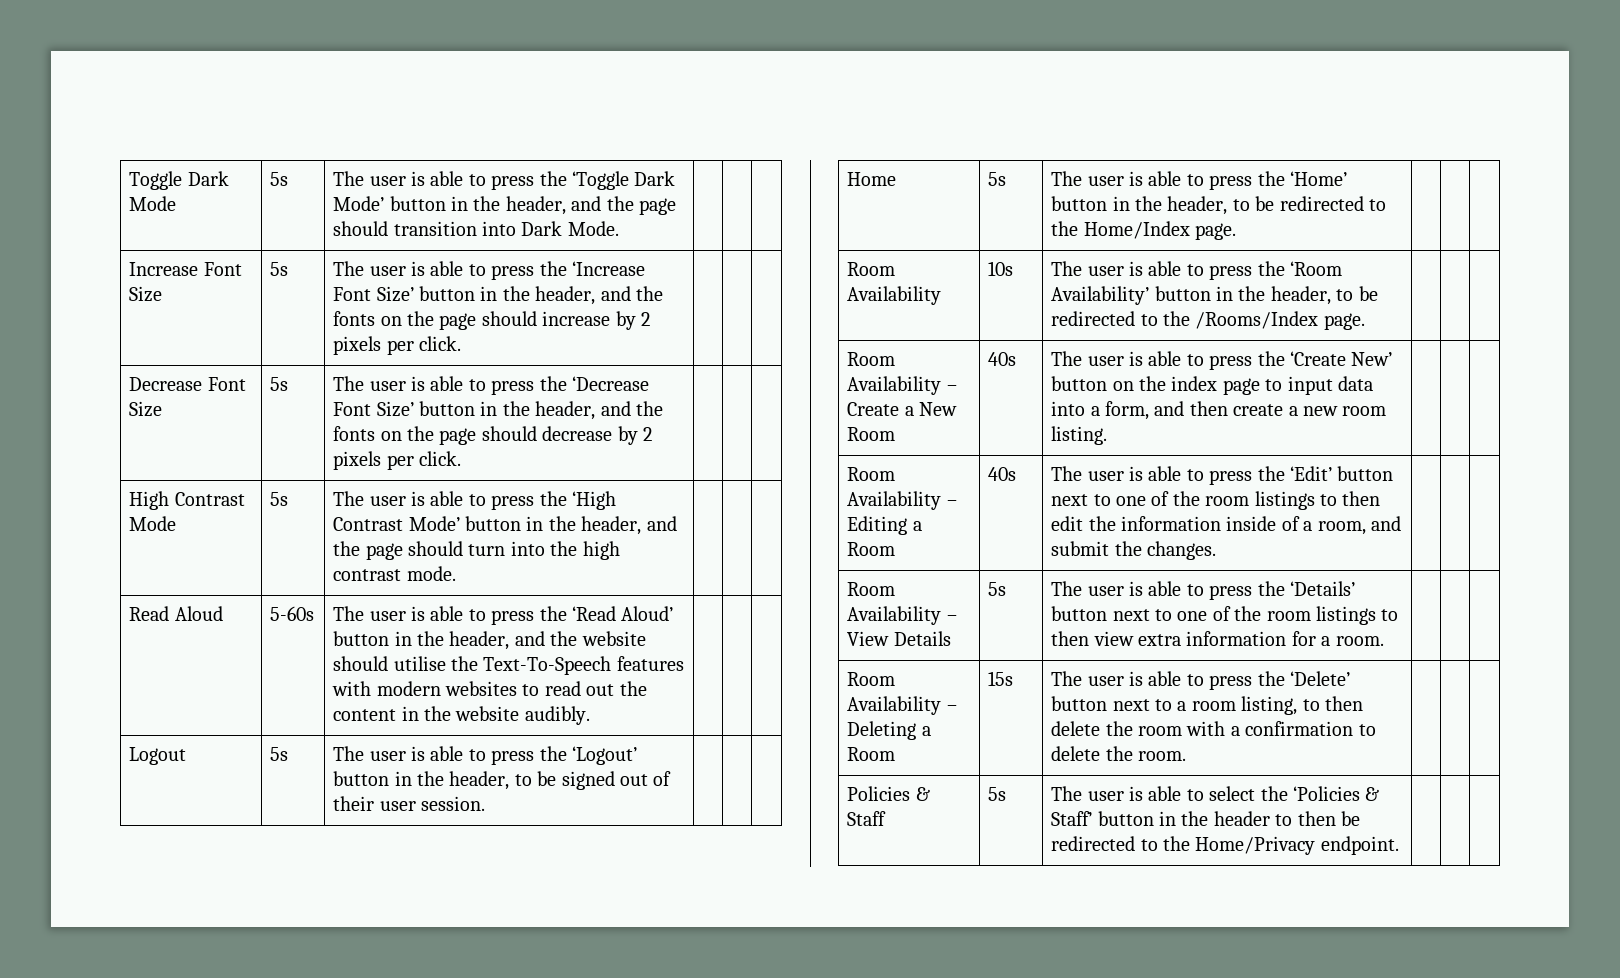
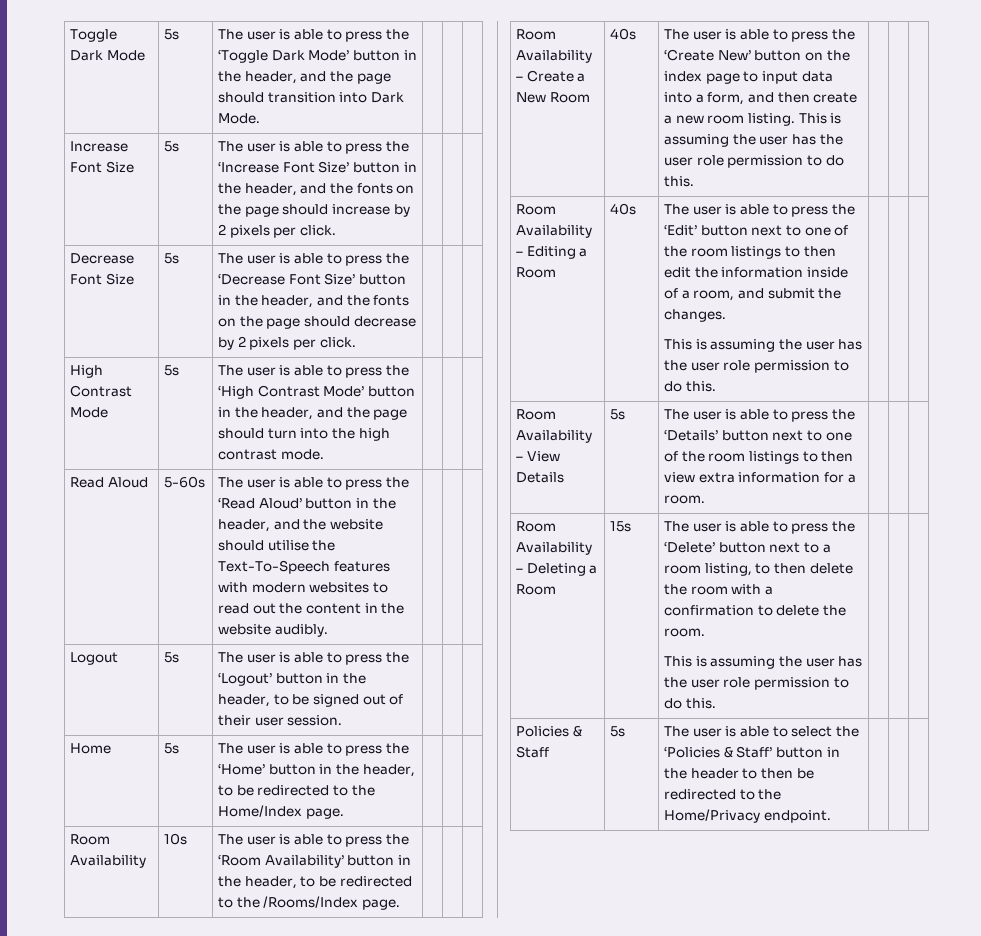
- The user is able to press the ‘Create New’ button on the index page to input data into a form, and then create a new room listing.
+ The user is able to press the ‘Create New’ button on the index page to input data into a form, and then create a new room listing. This is assuming the user has the user role permission to do this.
  The user is able to press the ‘Edit’ button next to one of the room listings to then edit the information inside of a room, and submit the changes.
+ This is assuming the user has the user role permission to do this.
  The user is able to press the ‘Delete’ button next to a room listing, to then delete the room with a confirmation to delete the room.
+ This is assuming the user has the user role permission to do this.

